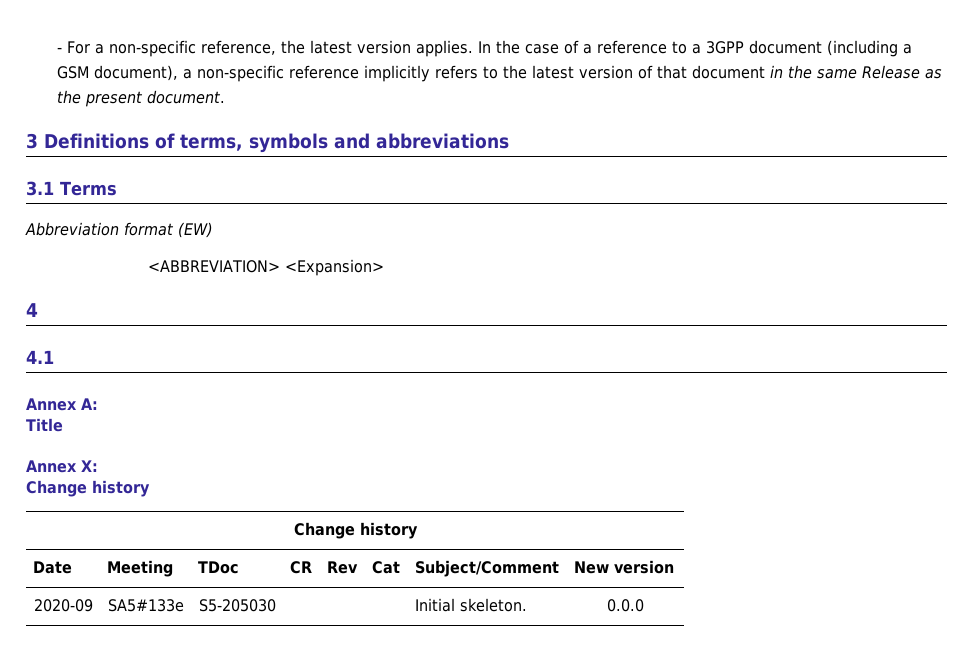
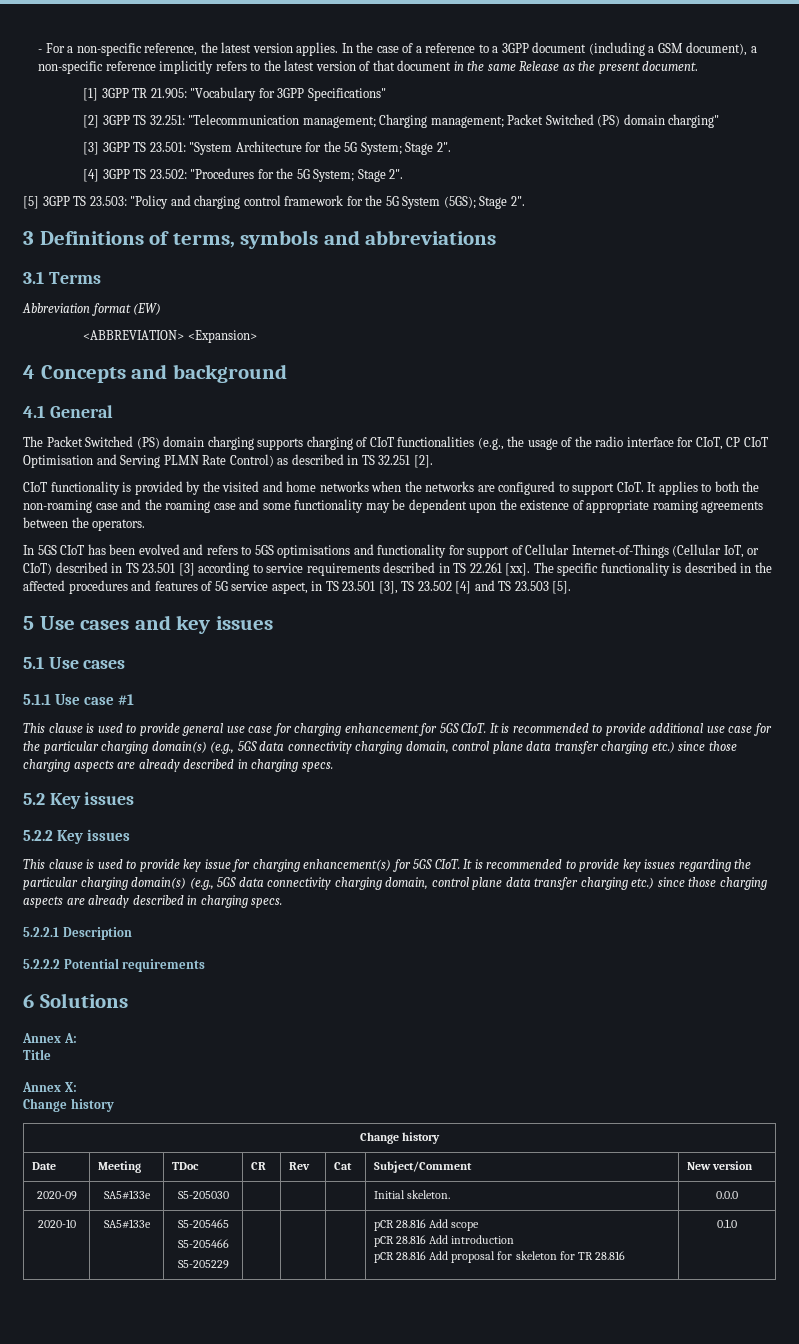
+ [1] 3GPP TR 21.905: "Vocabulary for 3GPP Specifications"
+ [2] 3GPP TS 32.251: "Telecommunication management; Charging management; Packet Switched (PS) domain charging"
+ [3] 3GPP TS 23.501: "System Architecture for the 5G System; Stage 2".
+ [4] 3GPP TS 23.502: "Procedures for the 5G System; Stage 2".
+ [5] 3GPP TS 23.503: "Policy and charging control framework for the 5G System (5GS); Stage 2".
- 4
- 4.1
+ 4 Concepts and background
+ 4.1 General
+ The Packet Switched (PS) domain charging supports charging of CIoT functionalities (e.g., the usage of the radio interface for CIoT, CP CIoT Optimisation and Serving PLMN Rate Control) as described in TS 32.251 [2].
+ CIoT functionality is provided by the visited and home networks when the networks are configured to support CIoT. It applies to both the non-roaming case and the roaming case and some functionality may be dependent upon the existence of appropriate roaming agreements between the operators.
+ In 5GS CIoT has been evolved and refers to 5GS optimisations and functionality for support of Cellular Internet-of-Things (Cellular IoT, or CIoT) described in TS 23.501 [3] according to service requirements described in TS 22.261 [xx]. The specific functionality is described in the affected procedures and features of 5G service aspect, in TS 23.501 [3], TS 23.502 [4] and TS 23.503 [5].
+ 5 Use cases and key issues
+ 5.1 Use cases
+ 5.1.1 Use case #1
+ This clause is used to provide general use case for charging enhancement for 5GS CIoT. It is recommended to provide additional use case for the particular charging domain(s) (e.g., 5GS data connectivity charging domain, control plane data transfer charging etc.) since those charging aspects are already described in charging specs.
+ 5.2 Key issues
+ 5.2.2 Key issues
+ This clause is used to provide key issue for charging enhancement(s) for 5GS CIoT. It is recommended to provide key issues regarding the particular charging domain(s) (e.g., 5GS data connectivity charging domain, control plane data transfer charging etc.) since those charging aspects are already described in charging specs.
+ 5.2.2.1 Description
+ 5.2.2.2 Potential requirements
+ 6 Solutions
+ 2020-10 | SA5#133e | S5-205465
+ S5-205466
+ S5-205229 | | | | pCR 28.816 Add scope
+ pCR 28.816 Add introduction
+ pCR 28.816 Add proposal for skeleton for TR 28.816 | 0.1.0

